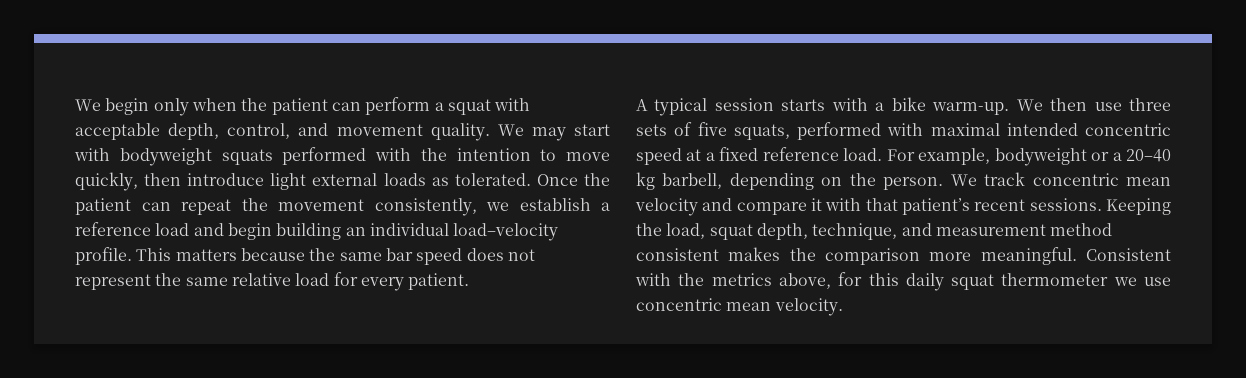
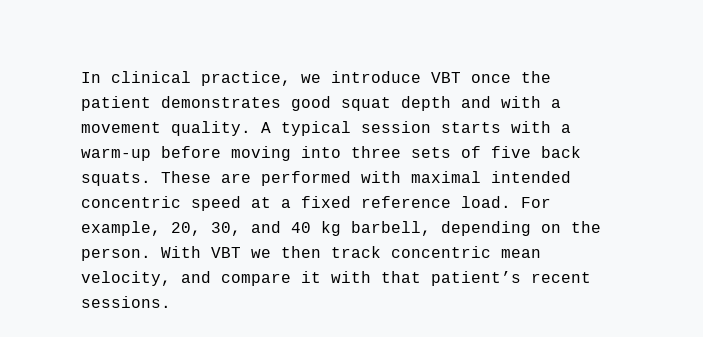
- We begin only when the patient can perform a squat with acceptable depth, control, and movement quality. We may start with bodyweight squats performed with the intention to move quickly, then introduce light external loads as tolerated. Once the patient can repeat the movement consistently, we establish a reference load and begin building an individual load–velocity profile. This matters because the same bar speed does not represent the same relative load for every patient.
- A typical session starts with a bike warm-up. We then use three sets of five squats, performed with maximal intended concentric speed at a fixed reference load.
+ In clinical practice, we introduce VBT once the patient demonstrates good squat depth and with a movement quality. A typical session starts with a warm-up before moving into three sets of five back squats. These are performed with maximal intended concentric speed at a fixed reference load.
- For example, bodyweight or a 20–40 kg barbell, depending on the person.
+ For example, 20, 30, and 40 kg barbell, depending on the person.
- We track concentric mean velocity and compare it with that patient’s recent sessions. Keeping the load, squat depth, technique, and measurement method consistent makes the comparison more meaningful. Consistent with the metrics above, for this daily squat thermometer we use concentric mean velocity.
+ With VBT we then track concentric mean velocity, and compare it with that patient’s recent sessions.

